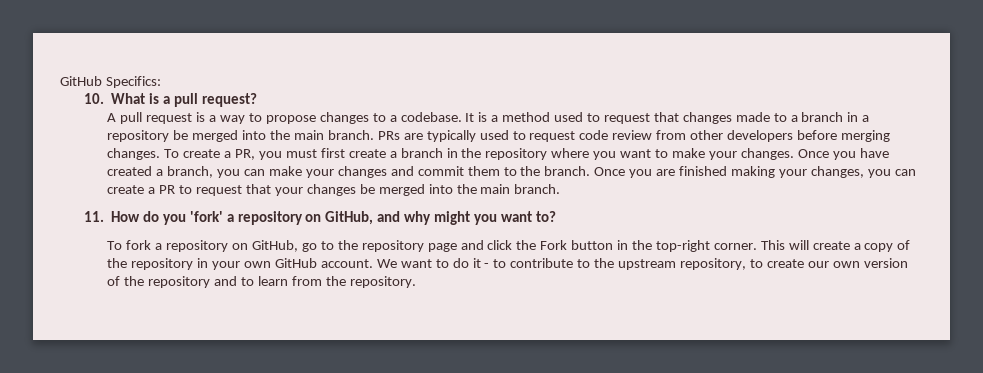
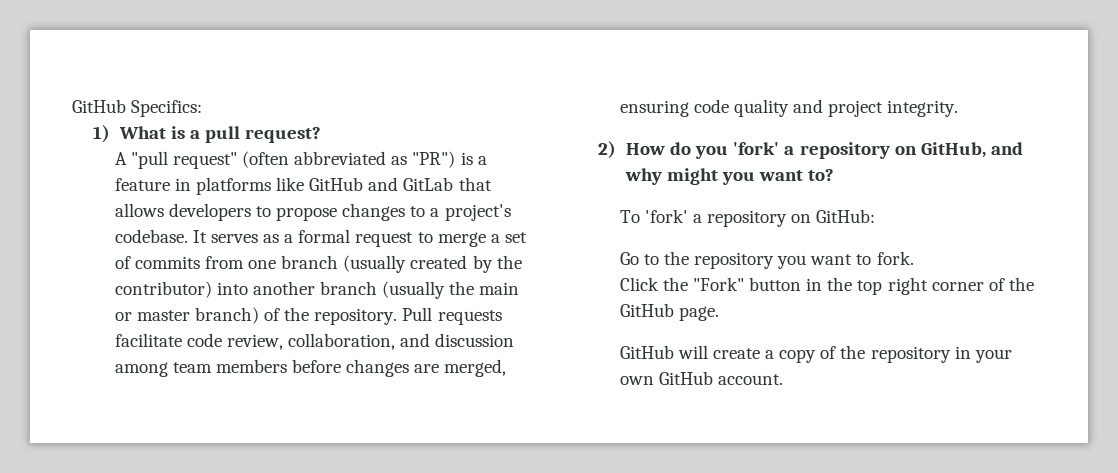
- 10. What is a pull request?
+ 1) What is a pull request?
- A pull request is a way to propose changes to a codebase.
+ A "pull request" (often abbreviated as "PR") is a feature in platforms like GitHub and GitLab that allows developers to propose changes to a project's codebase.
- It is a method used to request that changes made to a branch in a repository be merged into the main branch. PRs are typically used to request code review from other developers before merging changes. To create a PR, you must first create a branch in the repository where you want to make your changes. Once you have created a branch, you can make your changes and commit them to the branch. Once you are finished making your changes, you can create a PR to request that your changes be merged into the main branch.
- 11. How do you 'fork' a repository on GitHub, and why might you want to?
+ It serves as a formal request to merge a set of commits from one branch (usually created by the contributor) into another branch (usually the main or master branch) of the repository. Pull requests facilitate code review, collaboration, and discussion among team members before changes are merged, ensuring code quality and project integrity.
+ 2) How do you 'fork' a repository on GitHub, and why might you want to?
- To fork a repository on GitHub, go to the repository page and click the Fork button in the top-right corner. This will create a copy of the repository in your own GitHub account. We want to do it - to contribute to the upstream repository, to create our own version of the repository and to learn from the repository.
+ To 'fork' a repository on GitHub:
+ Go to the repository you want to fork.
+ Click the "Fork" button in the top right corner of the GitHub page.
+ GitHub will create a copy of the repository in your own GitHub account.

